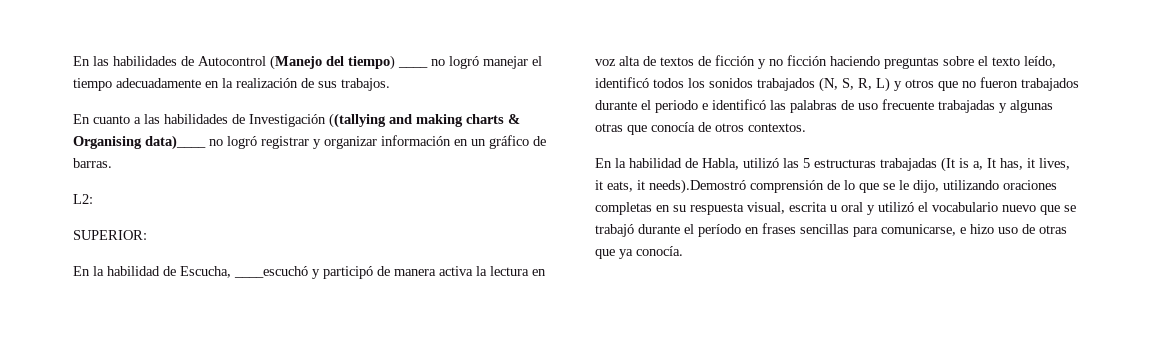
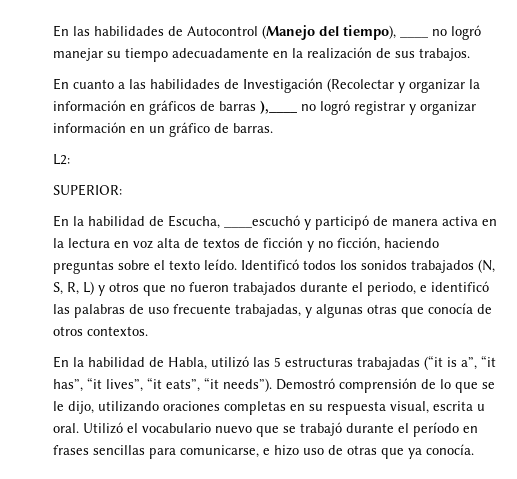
- En las habilidades de Autocontrol (Manejo del tiempo) ____ no logró manejar el tiempo adecuadamente en la realización de sus trabajos.
+ En las habilidades de Autocontrol (Manejo del tiempo), ____ no logró manejar su tiempo adecuadamente en la realización de sus trabajos.
- En cuanto a las habilidades de Investigación ((tallying and making charts & Organising data)____ no logró registrar y organizar información en un gráfico de barras.
+ En cuanto a las habilidades de Investigación (Recolectar y organizar la información en gráficos de barras ),____ no logró registrar y organizar información en un gráfico de barras.
- En la habilidad de Escucha, ____escuchó y participó de manera activa la lectura en voz alta de textos de ficción y no ficción haciendo preguntas sobre el texto leído, identificó todos los sonidos trabajados (N, S, R, L) y otros que no fueron trabajados durante el periodo e identificó las palabras de uso frecuente trabajadas y algunas otras que conocía de otros contextos.
+ En la habilidad de Escucha, ____escuchó y participó de manera activa en la lectura en voz alta de textos de ficción y no ficción, haciendo preguntas sobre el texto leído. Identificó todos los sonidos trabajados (N, S, R, L) y otros que no fueron trabajados durante el periodo, e identificó las palabras de uso frecuente trabajadas, y algunas otras que conocía de otros contextos.
- En la habilidad de Habla, utilizó las 5 estructuras trabajadas (It is a, It has, it lives, it eats, it needs).Demostró comprensión de lo que se le dijo, utilizando oraciones completas en su respuesta visual, escrita u oral y utilizó el vocabulario nuevo que se trabajó durante el período en frases sencillas para comunicarse, e hizo uso de otras que ya conocía.
+ En la habilidad de Habla, utilizó las 5 estructuras trabajadas (“it is a”, “it has”, “it lives”, “it eats”, “it needs”). Demostró comprensión de lo que se le dijo, utilizando oraciones completas en su respuesta visual, escrita u oral. Utilizó el vocabulario nuevo que se trabajó durante el período en frases sencillas para comunicarse, e hizo uso de otras que ya conocía.

